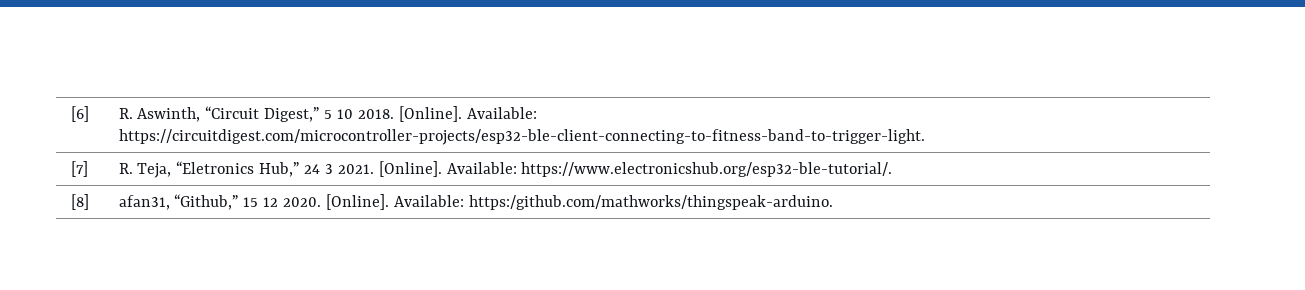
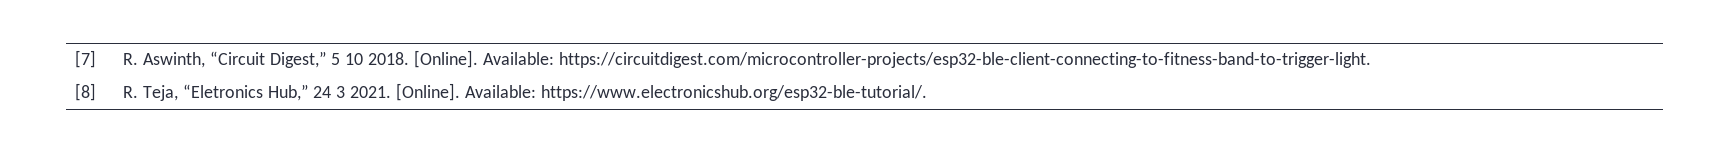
- [6] | R. Aswinth, “Circuit Digest,” 5 10 2018. [Online]. Available: https://circuitdigest.com/microcontroller-projects/esp32-ble-client-connecting-to-fitness-band-to-trigger-light.
+ [7] | R. Aswinth, “Circuit Digest,” 5 10 2018. [Online]. Available: https://circuitdigest.com/microcontroller-projects/esp32-ble-client-connecting-to-fitness-band-to-trigger-light.
- [7] | R. Teja, “Eletronics Hub,” 24 3 2021. [Online]. Available: https://www.electronicshub.org/esp32-ble-tutorial/.
+ [8] | R. Teja, “Eletronics Hub,” 24 3 2021. [Online]. Available: https://www.electronicshub.org/esp32-ble-tutorial/.
- [8] | afan31, “Github,” 15 12 2020. [Online]. Available: https:/github.com/mathworks/thingspeak-arduino.

